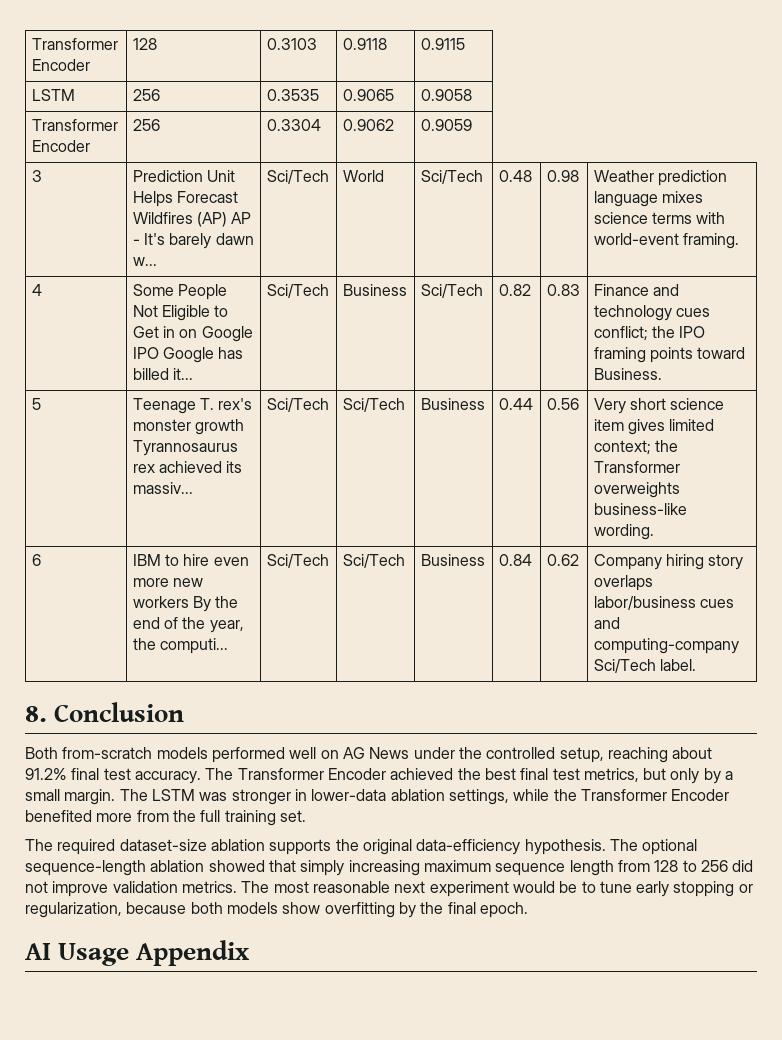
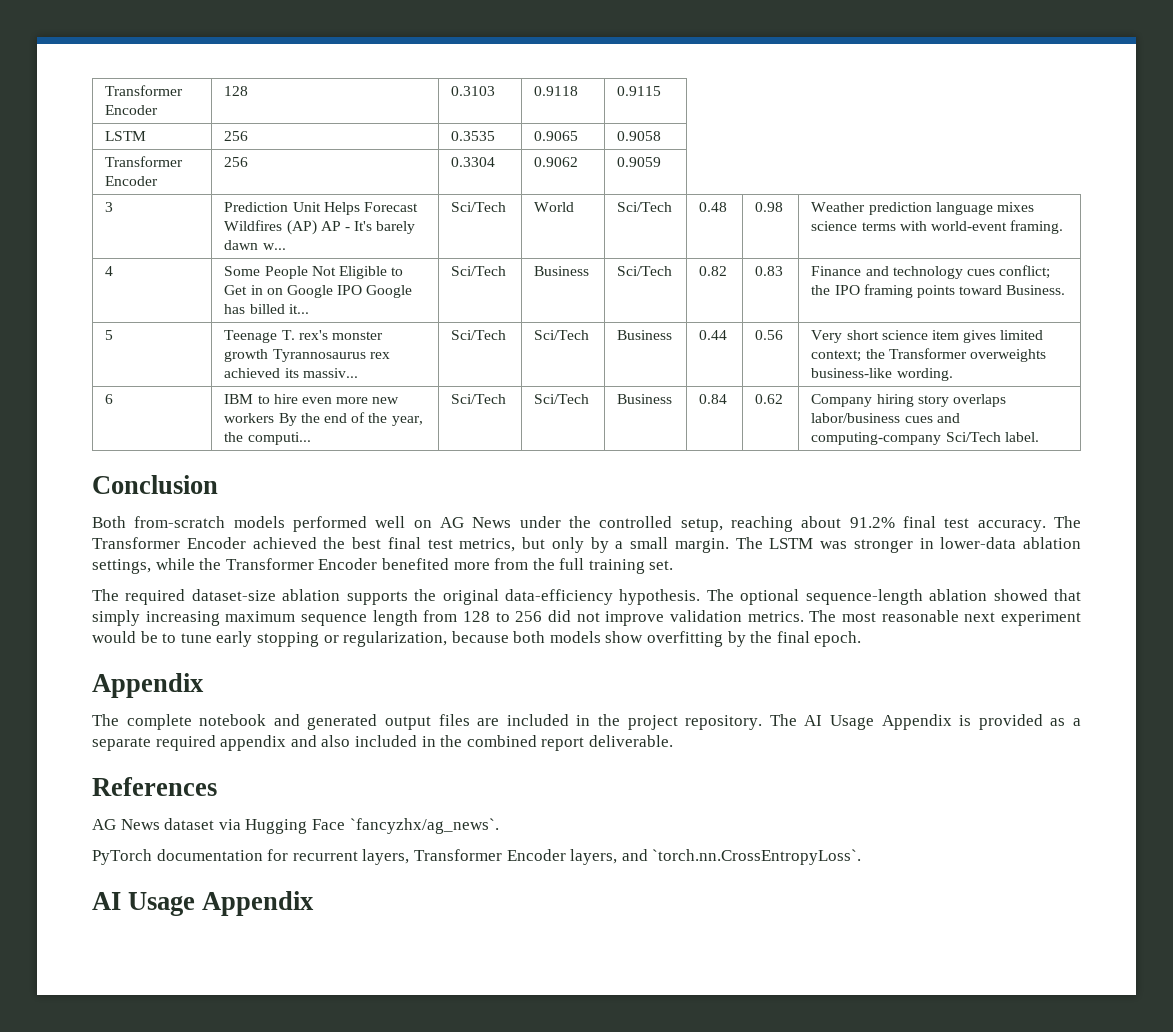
- 8. Conclusion
+ Conclusion
  The most reasonable next experiment would be to tune early stopping or regularization, because both models show overfitting by the final epoch.
+ Appendix
+ The complete notebook and generated output files are included in the project repository. The AI Usage Appendix is provided as a separate required appendix and also included in the combined report deliverable.
+ References
+ AG News dataset via Hugging Face `fancyzhx/ag_news`.
+ PyTorch documentation for recurrent layers, Transformer Encoder layers, and `torch.nn.CrossEntropyLoss`.

